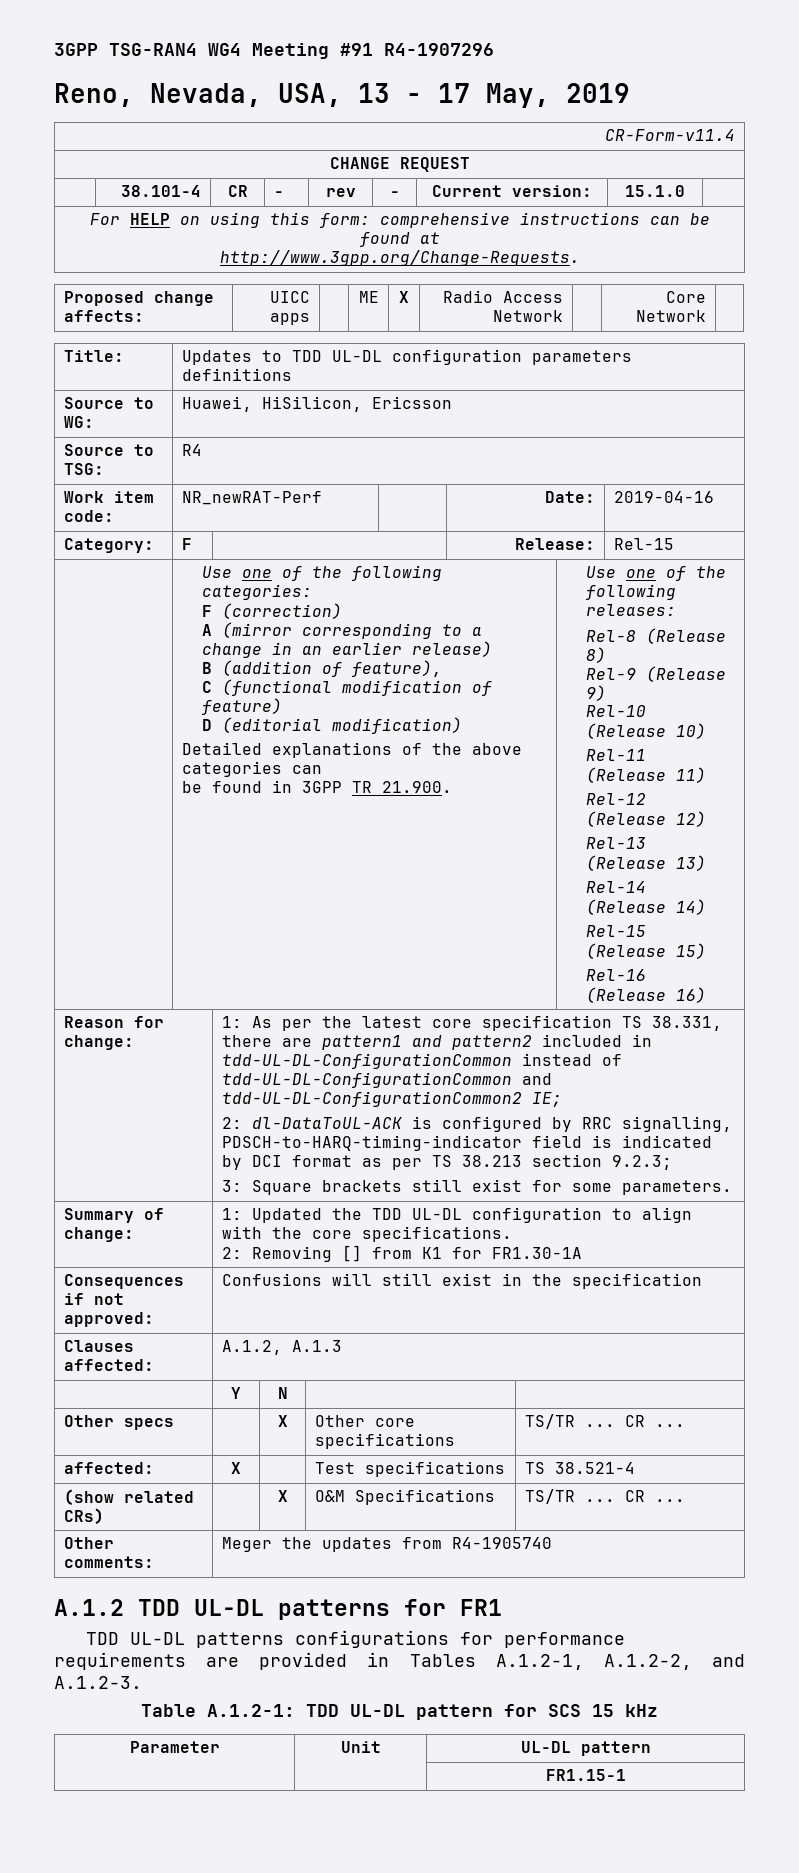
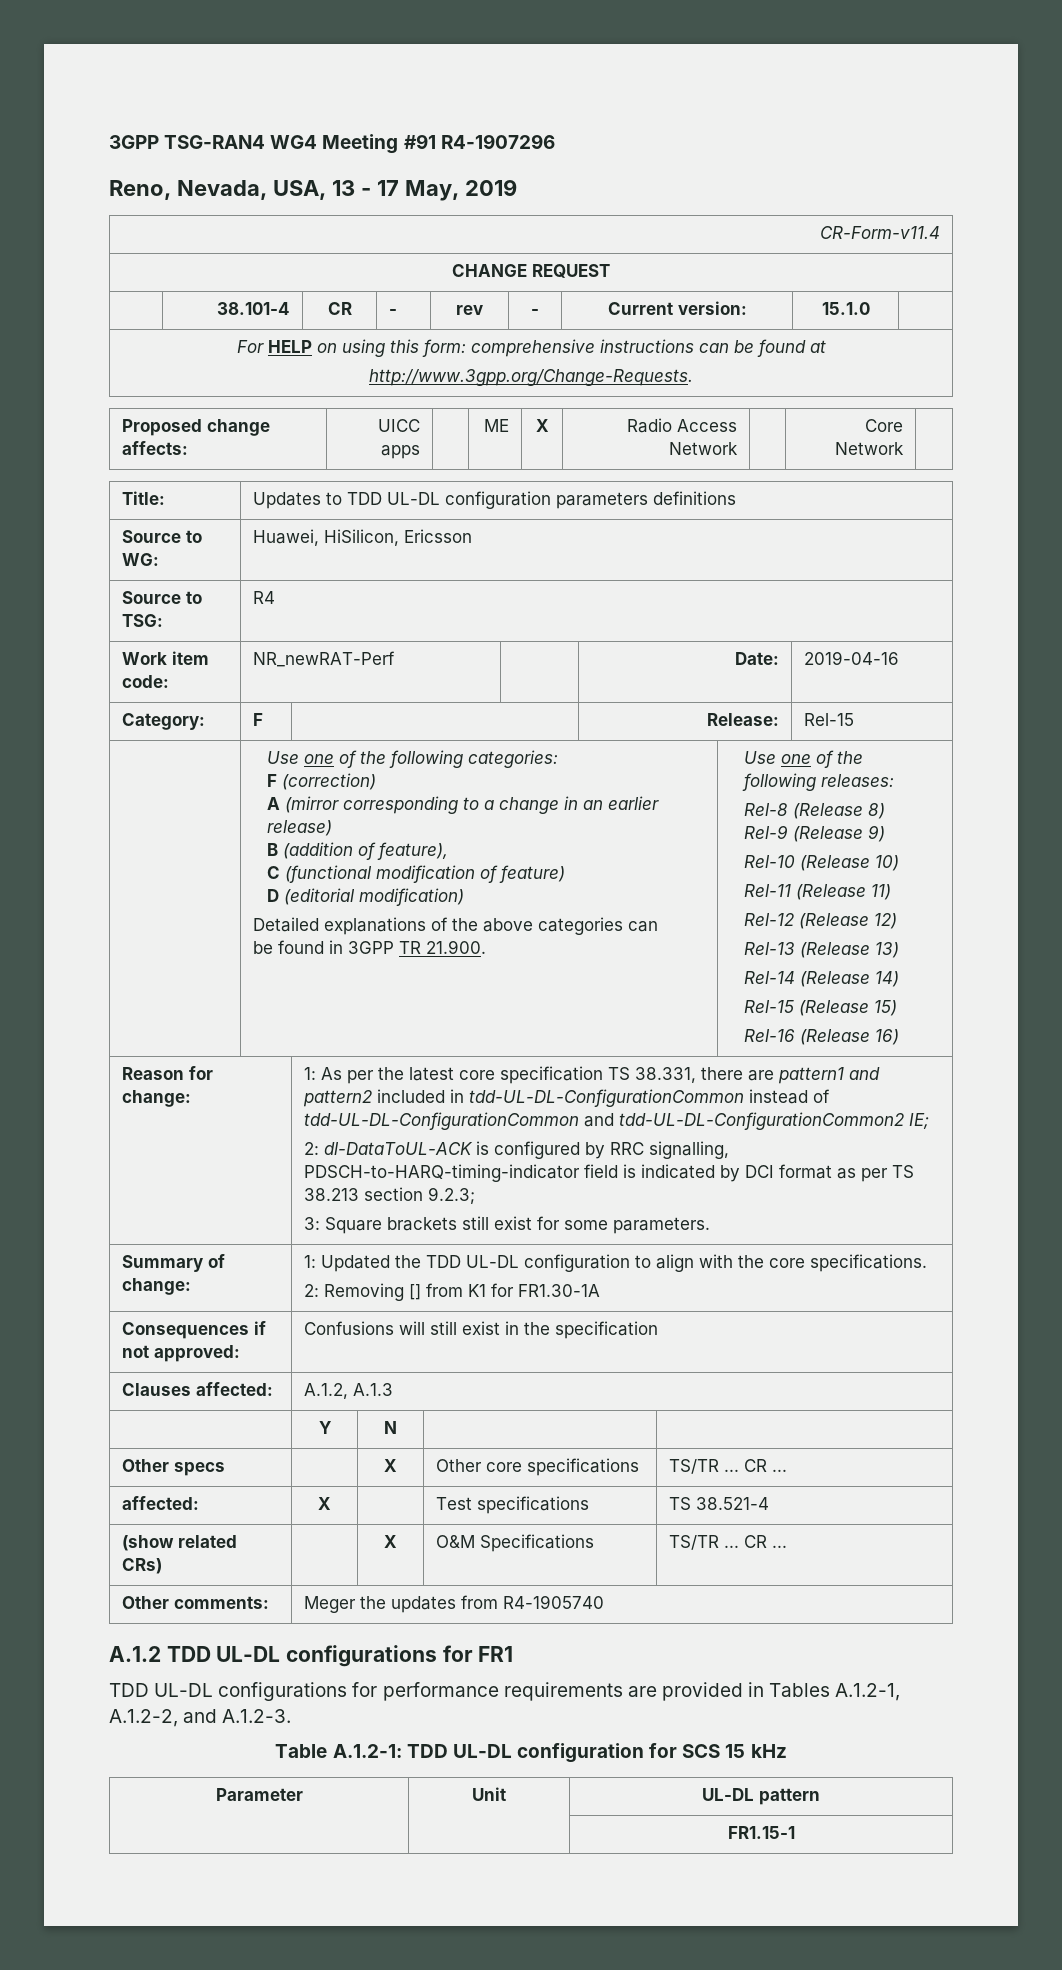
- A.1.2 TDD UL-DL patterns for FR1
+ A.1.2 TDD UL-DL configurations for FR1
- TDD UL-DL patterns configurations for performance requirements are provided in Tables A.1.2-1, A.1.2-2, and A.1.2-3.
+ TDD UL-DL configurations for performance requirements are provided in Tables A.1.2-1, A.1.2-2, and A.1.2-3.
- Table A.1.2-1: TDD UL-DL pattern for SCS 15 kHz
+ Table A.1.2-1: TDD UL-DL configuration for SCS 15 kHz

